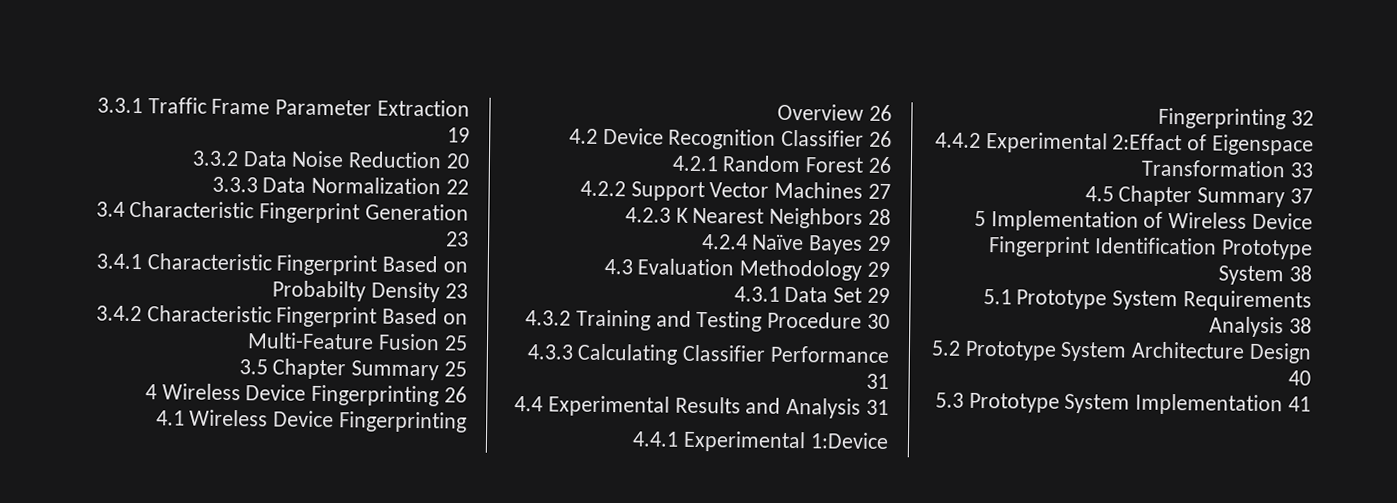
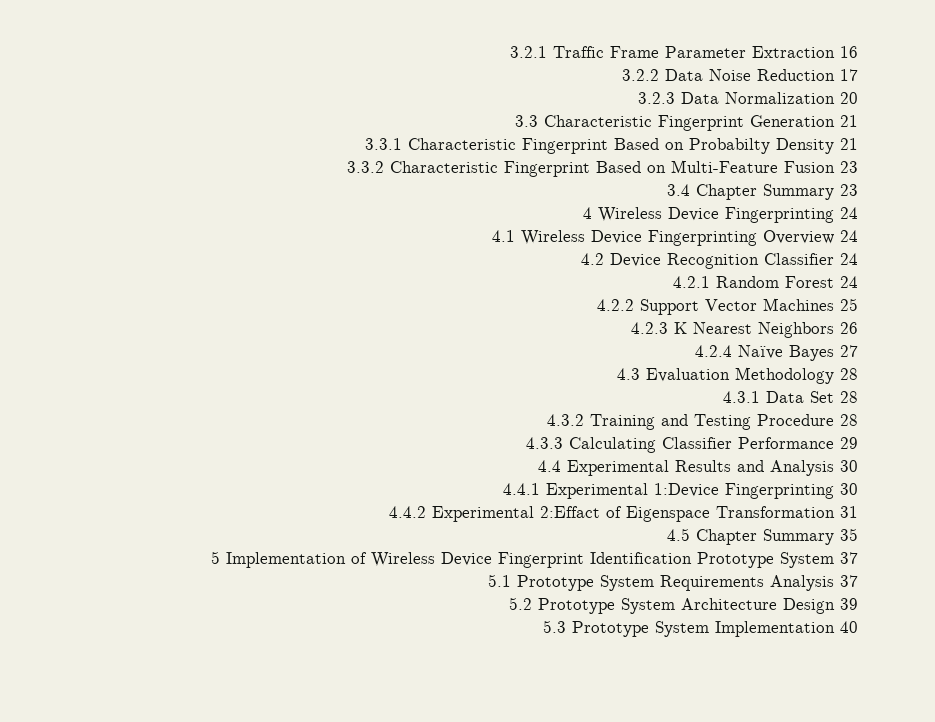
- 3.3.1 Traffic Frame Parameter Extraction 19
- 3.3.2 Data Noise Reduction 20
- 3.3.3 Data Normalization 22
- 3.4 Characteristic Fingerprint Generation 23
- 3.4.1 Characteristic Fingerprint Based on Probabilty Density 23
- 3.4.2 Characteristic Fingerprint Based on Multi-Feature Fusion 25
- 3.5 Chapter Summary 25
+ 3.2.1 Traffic Frame Parameter Extraction 16
+ 3.2.2 Data Noise Reduction 17
+ 3.2.3 Data Normalization 20
+ 3.3 Characteristic Fingerprint Generation 21
+ 3.3.1 Characteristic Fingerprint Based on Probabilty Density 21
+ 3.3.2 Characteristic Fingerprint Based on Multi-Feature Fusion 23
+ 3.4 Chapter Summary 23
- 4 Wireless Device Fingerprinting 26
+ 4 Wireless Device Fingerprinting 24
- 4.1 Wireless Device Fingerprinting Overview 26
+ 4.1 Wireless Device Fingerprinting Overview 24
- 4.2 Device Recognition Classifier 26
+ 4.2 Device Recognition Classifier 24
- 4.2.1 Random Forest 26
+ 4.2.1 Random Forest 24
- 4.2.2 Support Vector Machines 27
+ 4.2.2 Support Vector Machines 25
- 4.2.3 K Nearest Neighbors 28
+ 4.2.3 K Nearest Neighbors 26
- 4.2.4 Naïve Bayes 29
+ 4.2.4 Naïve Bayes 27
- 4.3 Evaluation Methodology 29
+ 4.3 Evaluation Methodology 28
- 4.3.1 Data Set 29
+ 4.3.1 Data Set 28
- 4.3.2 Training and Testing Procedure 30
+ 4.3.2 Training and Testing Procedure 28
- 4.3.3 Calculating Classifier Performance 31
+ 4.3.3 Calculating Classifier Performance 29
- 4.4 Experimental Results and Analysis 31
+ 4.4 Experimental Results and Analysis 30
- 4.4.1 Experimental 1:Device Fingerprinting 32
+ 4.4.1 Experimental 1:Device Fingerprinting 30
- 4.4.2 Experimental 2:Effact of Eigenspace Transformation 33
+ 4.4.2 Experimental 2:Effact of Eigenspace Transformation 31
- 4.5 Chapter Summary 37
+ 4.5 Chapter Summary 35
- 5 Implementation of Wireless Device Fingerprint Identification Prototype System 38
+ 5 Implementation of Wireless Device Fingerprint Identification Prototype System 37
- 5.1 Prototype System Requirements Analysis 38
+ 5.1 Prototype System Requirements Analysis 37
- 5.2 Prototype System Architecture Design 40
+ 5.2 Prototype System Architecture Design 39
- 5.3 Prototype System Implementation 41
+ 5.3 Prototype System Implementation 40

